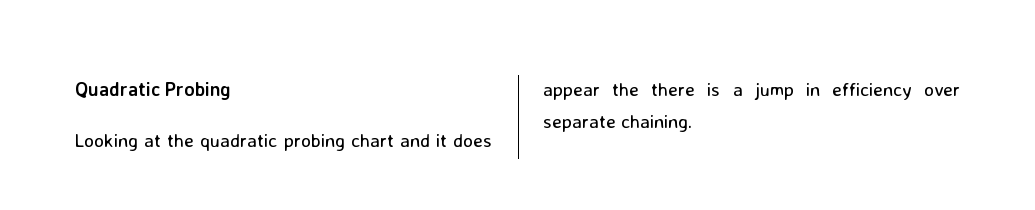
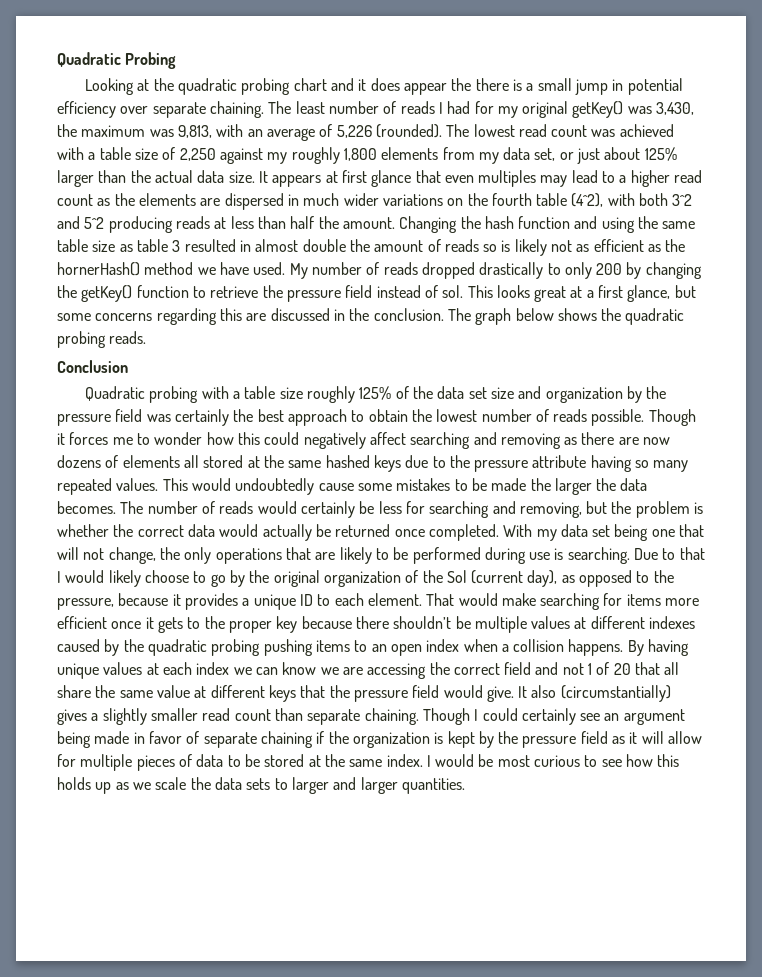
- Looking at the quadratic probing chart and it does appear the there is a jump in efficiency over separate chaining.
+ Looking at the quadratic probing chart and it does appear the there is a small jump in potential efficiency over separate chaining.
+ The least number of reads I had for my original getKey() was 3,430, the maximum was 9,813, with an average of 5,226 (rounded). The lowest read count was achieved with a table size of 2,250 against my roughly 1,800 elements from my data set, or just about 125% larger than the actual data size. It appears at first glance that even multiples may lead to a higher read count as the elements are dispersed in much wider variations on the fourth table (4^2), with both 3^2 and 5^2 producing reads at less than half the amount. Changing the hash function and using the same table size as table 3 resulted in almost double the amount of reads so is likely not as efficient as the hornerHash() method we have used. My number of reads dropped drastically to only 200 by changing the getKey() function to retrieve the pressure field instead of sol. This looks great at a first glance, but some concerns regarding this are discussed in the conclusion. The graph below shows the quadratic probing reads.
+ Conclusion
+ Quadratic probing with a table size roughly 125% of the data set size and organization by the pressure field was certainly the best approach to obtain the lowest number of reads possible. Though it forces me to wonder how this could negatively affect searching and removing as there are now dozens of elements all stored at the same hashed keys due to the pressure attribute having so many repeated values. This would undoubtedly cause some mistakes to be made the larger the data becomes. The number of reads would certainly be less for searching and removing, but the problem is whether the correct data would actually be returned once completed. With my data set being one that will not change, the only operations that are likely to be performed during use is searching. Due to that I would likely choose to go by the original organization of the Sol (current day), as opposed to the pressure, because it provides a unique ID to each element. That would make searching for items more efficient once it gets to the proper key because there shouldn’t be multiple values at different indexes caused by the quadratic probing pushing items to an open index when a collision happens. By having unique values at each index we can know we are accessing the correct field and not 1 of 20 that all share the same value at different keys that the pressure field would give. It also (circumstantially) gives a slightly smaller read count than separate chaining. Though I could certainly see an argument being made in favor of separate chaining if the organization is kept by the pressure field as it will allow for multiple pieces of data to be stored at the same index. I would be most curious to see how this holds up as we scale the data sets to larger and larger quantities.

